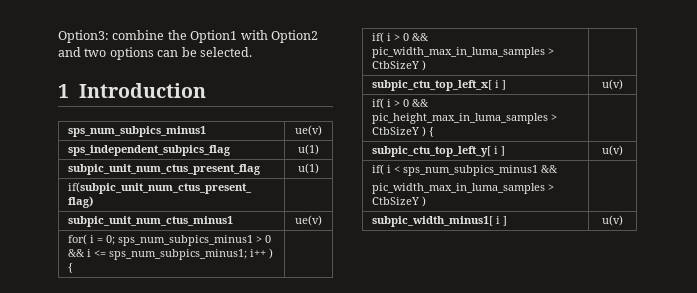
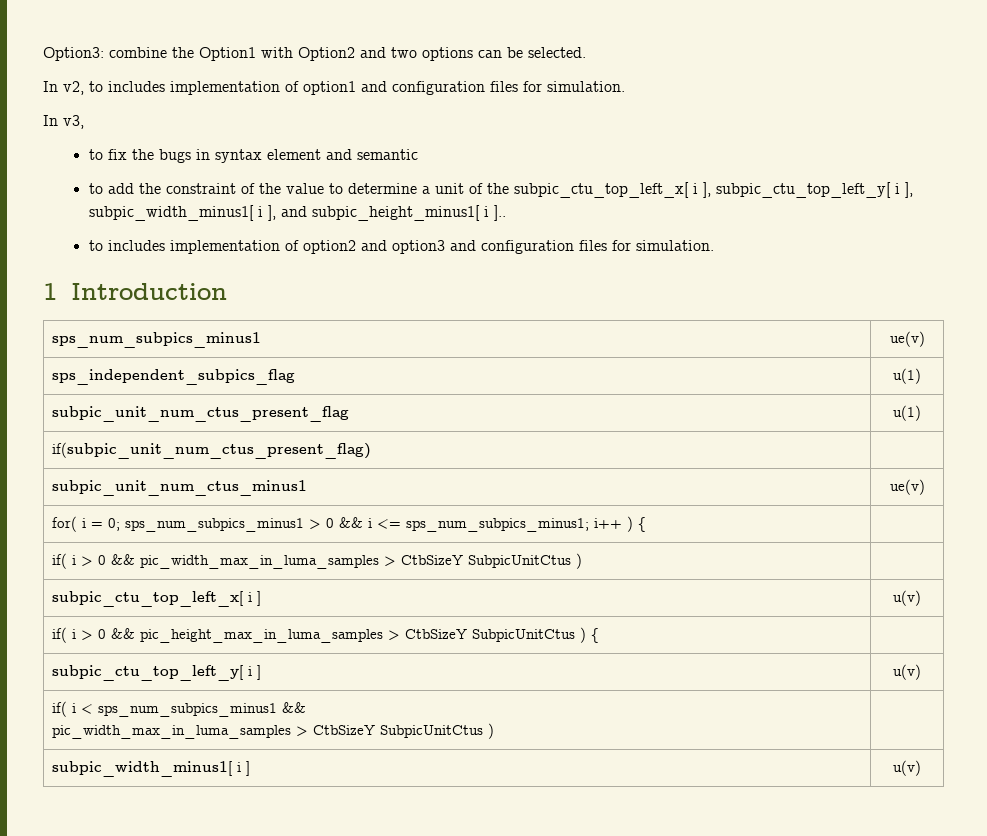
+ In v2, to includes implementation of option1 and configuration files for simulation.
+ In v3,
+ to fix the bugs in syntax element and semantic
+ to add the constraint of the value to determine a unit of the subpic_ctu_top_left_x[ i ], subpic_ctu_top_left_y[ i ], subpic_width_minus1[ i ], and subpic_height_minus1[ i ]..
+ to includes implementation of option2 and option3 and configuration files for simulation.
- if( i > 0 && pic_width_max_in_luma_samples > CtbSizeY ) |
+ if( i > 0 && pic_width_max_in_luma_samples > CtbSizeY SubpicUnitCtus ) |
- if( i > 0 && pic_height_max_in_luma_samples > CtbSizeY ) { |
+ if( i > 0 && pic_height_max_in_luma_samples > CtbSizeY SubpicUnitCtus ) { |
  if( i < sps_num_subpics_minus1 &&
- pic_width_max_in_luma_samples > CtbSizeY ) |
+ pic_width_max_in_luma_samples > CtbSizeY SubpicUnitCtus ) |

